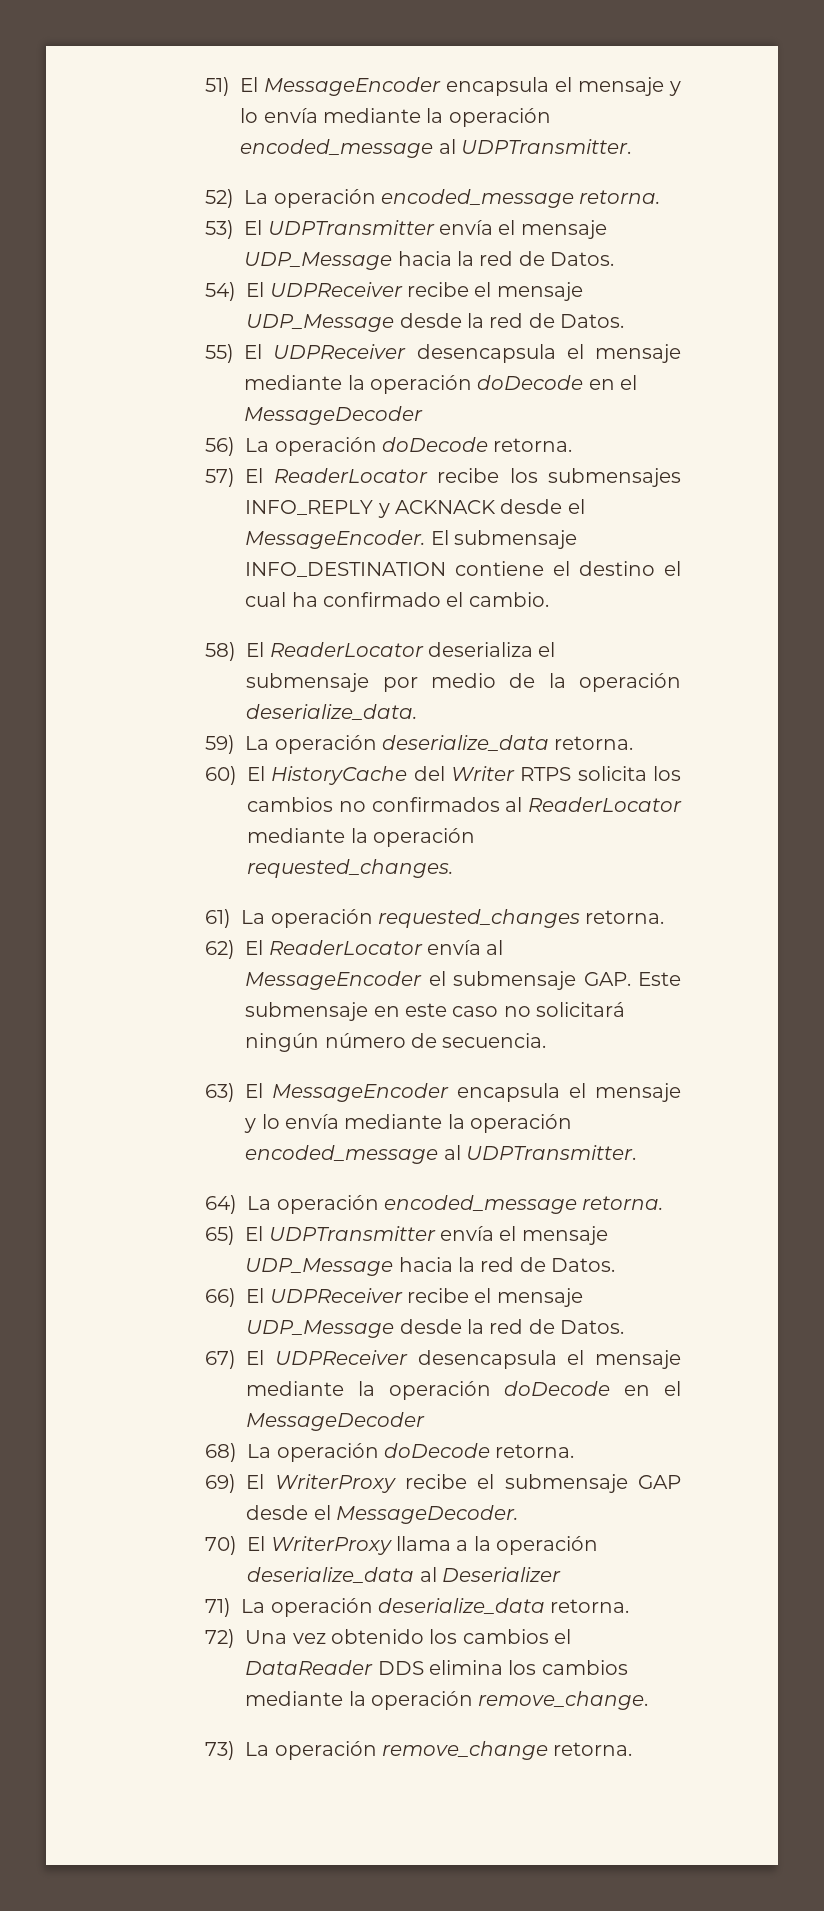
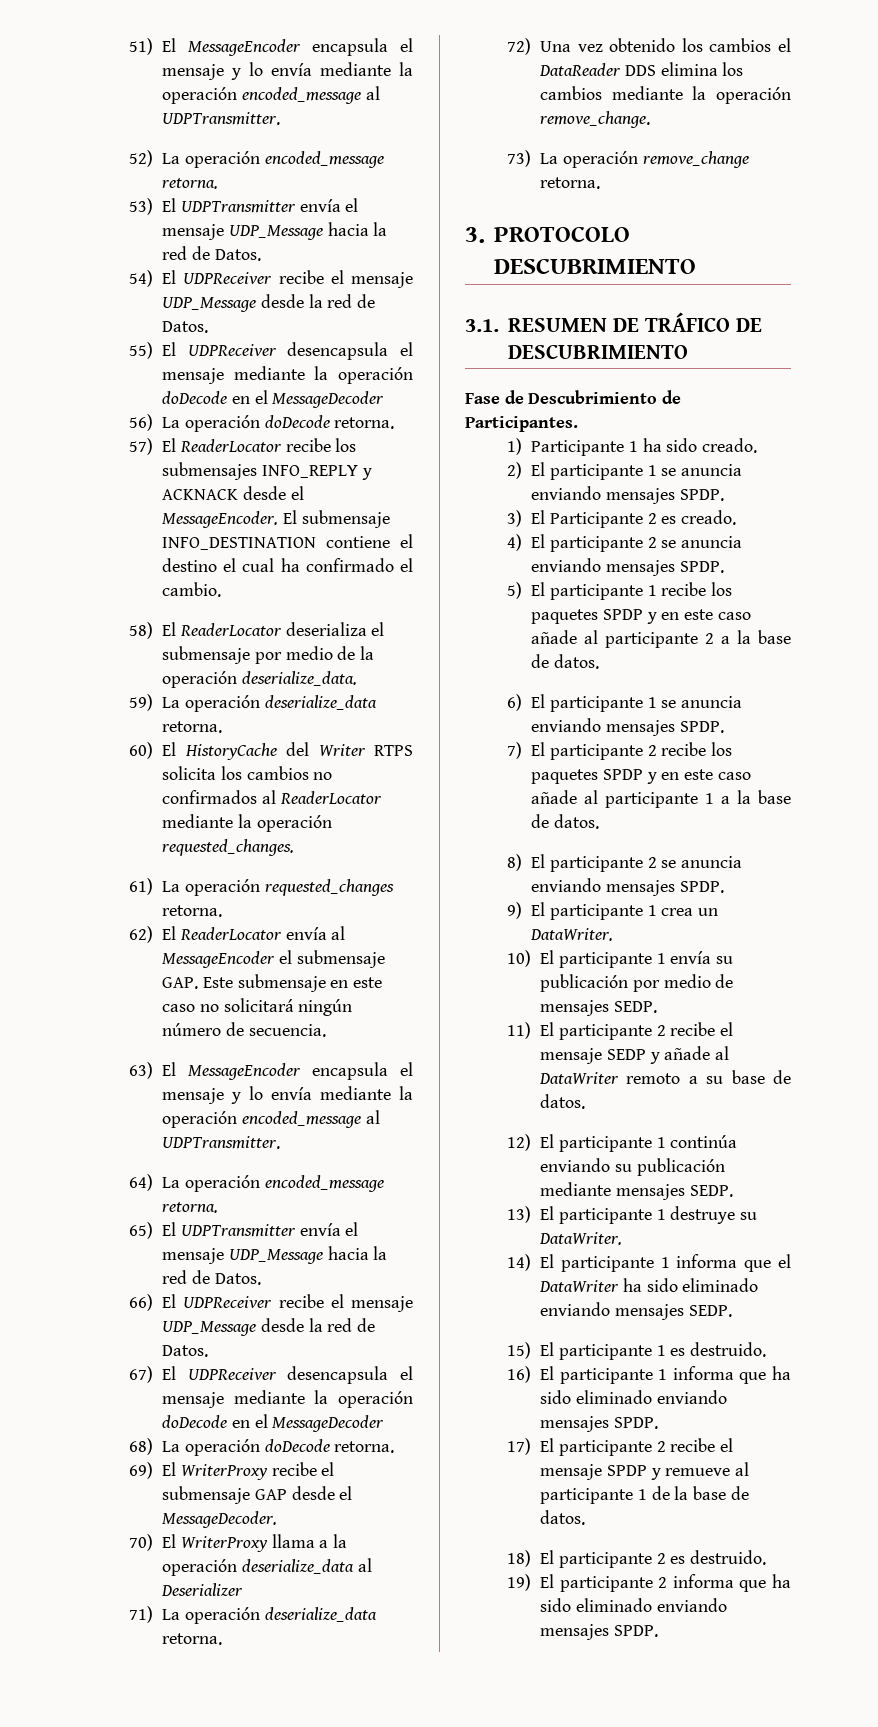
+ 3. PROTOCOLO DESCUBRIMIENTO
+ 3.1. RESUMEN DE TRÁFICO DE DESCUBRIMIENTO
+ Fase de Descubrimiento de Participantes.
+ 1) Participante 1 ha sido creado.
+ 2) El participante 1 se anuncia enviando mensajes SPDP.
+ 3) El Participante 2 es creado.
+ 4) El participante 2 se anuncia enviando mensajes SPDP.
+ 5) El participante 1 recibe los paquetes SPDP y en este caso añade al participante 2 a la base de datos.
+ 6) El participante 1 se anuncia enviando mensajes SPDP.
+ 7) El participante 2 recibe los paquetes SPDP y en este caso añade al participante 1 a la base de datos.
+ 8) El participante 2 se anuncia enviando mensajes SPDP.
+ 9) El participante 1 crea un DataWriter.
+ 10) El participante 1 envía su publicación por medio de mensajes SEDP.
+ 11) El participante 2 recibe el mensaje SEDP y añade al DataWriter remoto a su base de datos.
+ 12) El participante 1 continúa enviando su publicación mediante mensajes SEDP.
+ 13) El participante 1 destruye su DataWriter.
+ 14) El participante 1 informa que el DataWriter ha sido eliminado enviando mensajes SEDP.
+ 15) El participante 1 es destruido.
+ 16) El participante 1 informa que ha sido eliminado enviando mensajes SPDP.
+ 17) El participante 2 recibe el mensaje SPDP y remueve al participante 1 de la base de datos.
+ 18) El participante 2 es destruido.
+ 19) El participante 2 informa que ha sido eliminado enviando mensajes SPDP.

